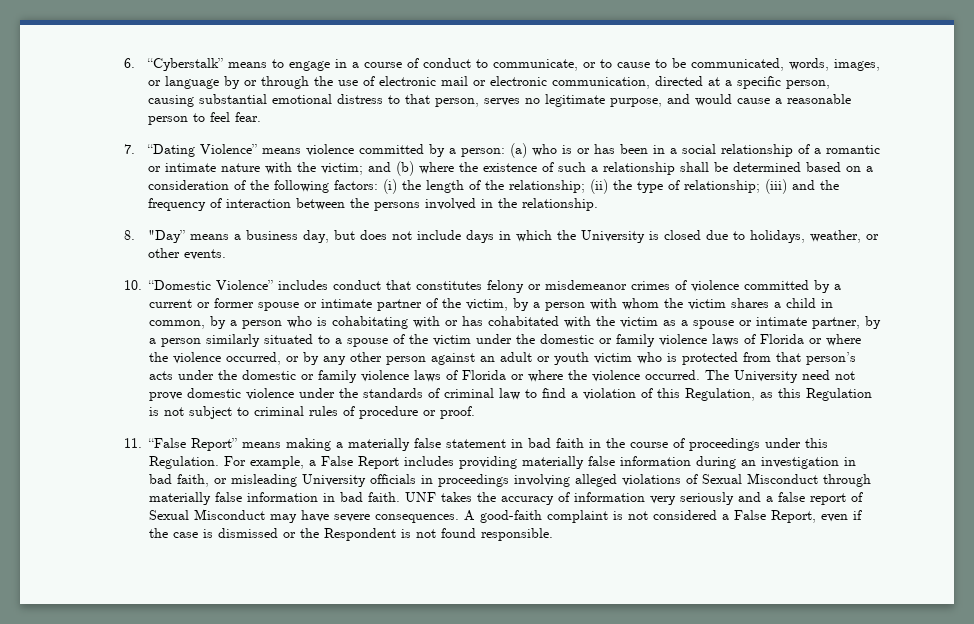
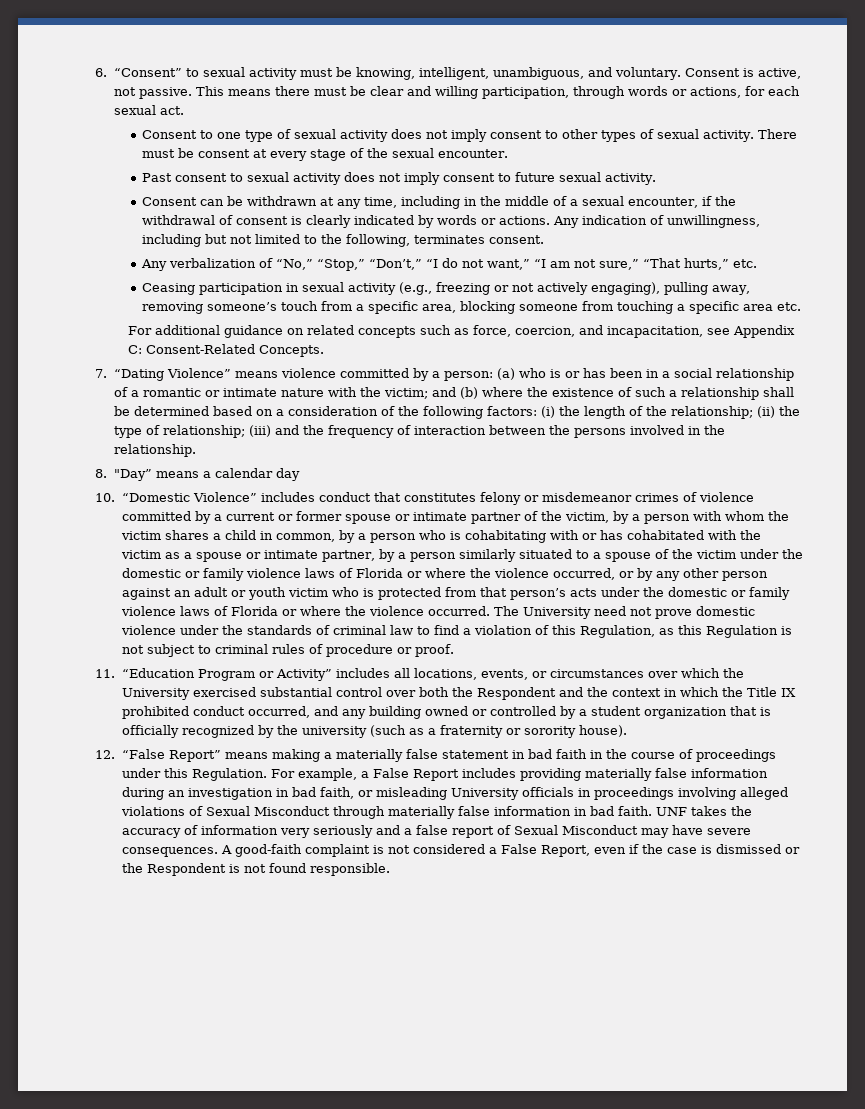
- 6. “Cyberstalk” means to engage in a course of conduct to communicate, or to cause to be communicated, words, images, or language by or through the use of electronic mail or electronic communication, directed at a specific person, causing substantial emotional distress to that person, serves no legitimate purpose, and would cause a reasonable person to feel fear.
+ 6. “Consent” to sexual activity must be knowing, intelligent, unambiguous, and voluntary. Consent is active, not passive. This means there must be clear and willing participation, through words or actions, for each sexual act.
+ Consent to one type of sexual activity does not imply consent to other types of sexual activity. There must be consent at every stage of the sexual encounter.
+ Past consent to sexual activity does not imply consent to future sexual activity.
+ Consent can be withdrawn at any time, including in the middle of a sexual encounter, if the withdrawal of consent is clearly indicated by words or actions. Any indication of unwillingness, including but not limited to the following, terminates consent.
+ Any verbalization of “No,” “Stop,” “Don’t,” “I do not want,” “I am not sure,” “That hurts,” etc.
+ Ceasing participation in sexual activity (e.g., freezing or not actively engaging), pulling away, removing someone’s touch from a specific area, blocking someone from touching a specific area etc.
+ For additional guidance on related concepts such as force, coercion, and incapacitation, see Appendix C: Consent-Related Concepts.
- 8. "Day” means a business day, but does not include days in which the University is closed due to holidays, weather, or other events.
+ 8. "Day” means a calendar day
- 11. “False Report” means making a materially false statement in bad faith in the course of proceedings under this Regulation.
+ 11. “Education Program or Activity” includes all locations, events, or circumstances over which the University exercised substantial control over both the Respondent and the context in which the Title IX prohibited conduct occurred, and any building owned or controlled by a student organization that is officially recognized by the university (such as a fraternity or sorority house).
+ 12. “False Report” means making a materially false statement in bad faith in the course of proceedings under this Regulation.

